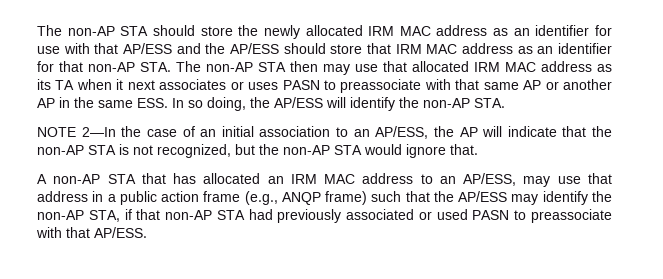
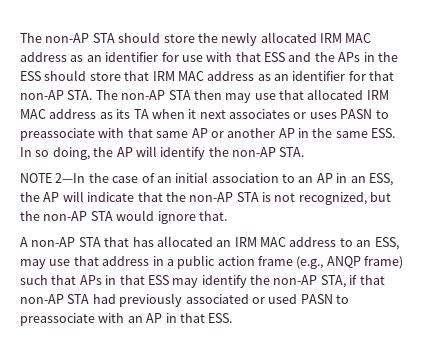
- The non-AP STA should store the newly allocated IRM MAC address as an identifier for use with that AP/ESS and the AP/ESS should store that IRM MAC address as an identifier for that non-AP STA. The non-AP STA then may use that allocated IRM MAC address as its TA when it next associates or uses PASN to preassociate with that same AP or another AP in the same ESS. In so doing, the AP/ESS will identify the non-AP STA.
+ The non-AP STA should store the newly allocated IRM MAC address as an identifier for use with that ESS and the APs in the ESS should store that IRM MAC address as an identifier for that non-AP STA. The non-AP STA then may use that allocated IRM MAC address as its TA when it next associates or uses PASN to preassociate with that same AP or another AP in the same ESS. In so doing, the AP will identify the non-AP STA.
- NOTE 2—In the case of an initial association to an AP/ESS, the AP will indicate that the non-AP STA is not recognized, but the non-AP STA would ignore that.
+ NOTE 2—In the case of an initial association to an AP in an ESS, the AP will indicate that the non-AP STA is not recognized, but the non-AP STA would ignore that.
- A non-AP STA that has allocated an IRM MAC address to an AP/ESS, may use that address in a public action frame (e.g., ANQP frame) such that the AP/ESS may identify the non-AP STA, if that non-AP STA had previously associated or used PASN to preassociate with that AP/ESS.
+ A non-AP STA that has allocated an IRM MAC address to an ESS, may use that address in a public action frame (e.g., ANQP frame) such that APs in that ESS may identify the non-AP STA, if that non-AP STA had previously associated or used PASN to preassociate with an AP in that ESS.

